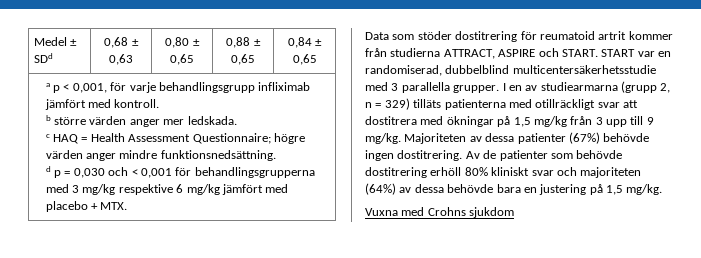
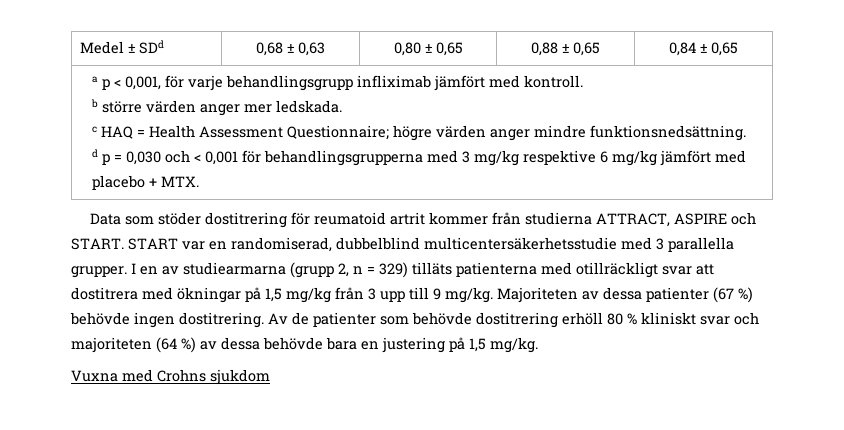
- Majoriteten av dessa patienter (67%) behövde ingen dostitrering.
+ Majoriteten av dessa patienter (67 %) behövde ingen dostitrering.
- Av de patienter som behövde dostitrering erhöll 80% kliniskt svar och majoriteten (64%) av dessa behövde bara en justering på 1,5 mg/kg.
+ Av de patienter som behövde dostitrering erhöll 80 % kliniskt svar och majoriteten (64 %) av dessa behövde bara en justering på 1,5 mg/kg.

